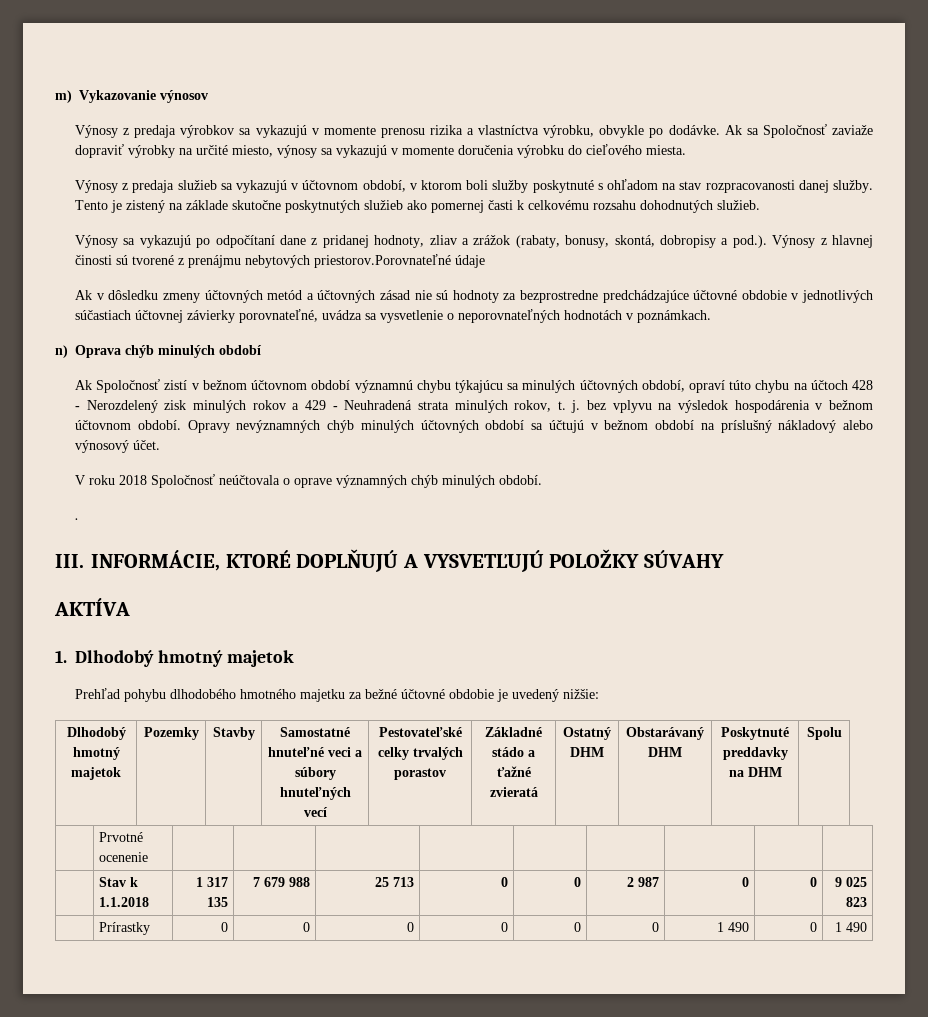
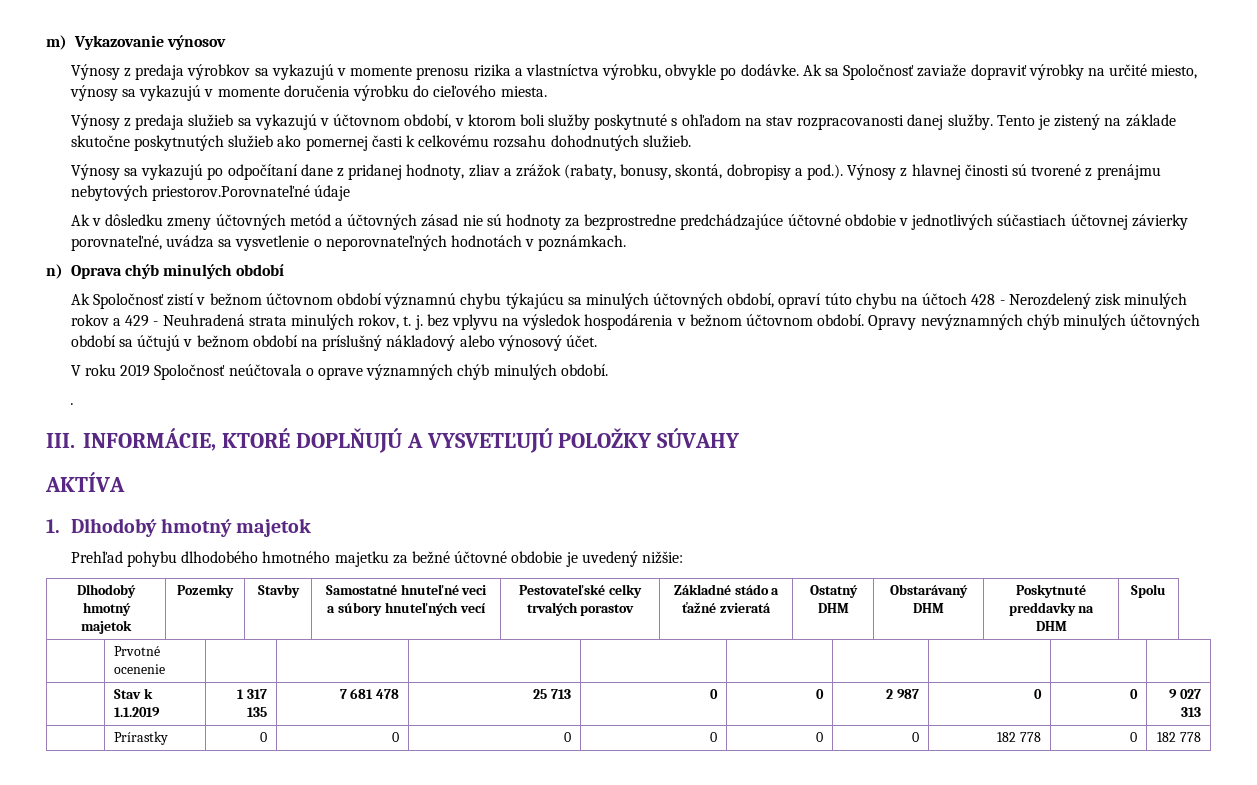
- V roku 2018 Spoločnosť neúčtovala o oprave významných chýb minulých období.
+ V roku 2019 Spoločnosť neúčtovala o oprave významných chýb minulých období.
- | Stav k 1.1.2018 | 1 317 135 | 7 679 988 | 25 713 | 0 | 0 | 2 987 | 0 | 0 | 9 025 823
+ | Stav k 1.1.2019 | 1 317 135 | 7 681 478 | 25 713 | 0 | 0 | 2 987 | 0 | 0 | 9 027 313
- | Prírastky | 0 | 0 | 0 | 0 | 0 | 0 | 1 490 | 0 | 1 490
+ | Prírastky | 0 | 0 | 0 | 0 | 0 | 0 | 182 778 | 0 | 182 778

